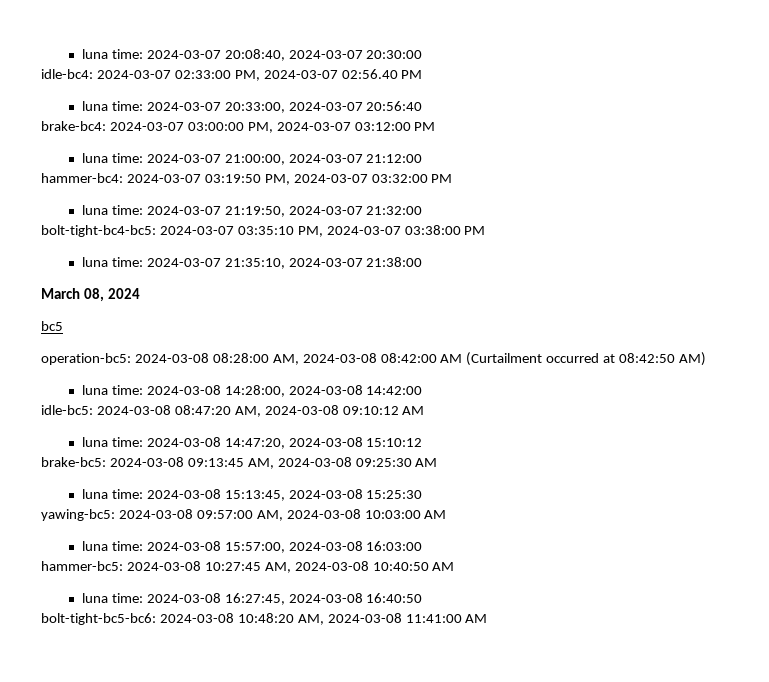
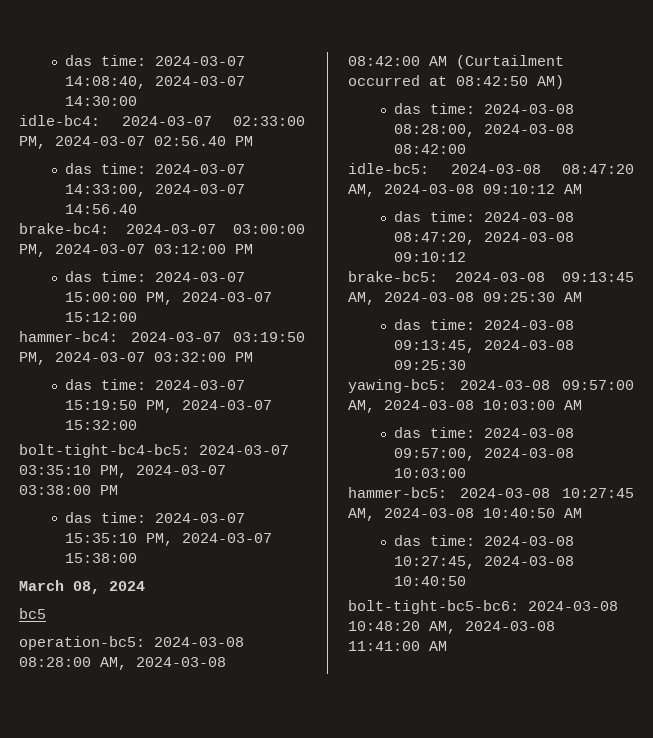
- luna time: 2024-03-07 20:08:40, 2024-03-07 20:30:00
+ das time: 2024-03-07 14:08:40, 2024-03-07 14:30:00
- luna time: 2024-03-07 20:33:00, 2024-03-07 20:56:40
+ das time: 2024-03-07 14:33:00, 2024-03-07 14:56.40
- luna time: 2024-03-07 21:00:00, 2024-03-07 21:12:00
+ das time: 2024-03-07 15:00:00 PM, 2024-03-07 15:12:00
- luna time: 2024-03-07 21:19:50, 2024-03-07 21:32:00
+ das time: 2024-03-07 15:19:50 PM, 2024-03-07 15:32:00
- luna time: 2024-03-07 21:35:10, 2024-03-07 21:38:00
+ das time: 2024-03-07 15:35:10 PM, 2024-03-07 15:38:00
- luna time: 2024-03-08 14:28:00, 2024-03-08 14:42:00
+ das time: 2024-03-08 08:28:00, 2024-03-08 08:42:00
- luna time: 2024-03-08 14:47:20, 2024-03-08 15:10:12
+ das time: 2024-03-08 08:47:20, 2024-03-08 09:10:12
- luna time: 2024-03-08 15:13:45, 2024-03-08 15:25:30
+ das time: 2024-03-08 09:13:45, 2024-03-08 09:25:30
- luna time: 2024-03-08 15:57:00, 2024-03-08 16:03:00
+ das time: 2024-03-08 09:57:00, 2024-03-08 10:03:00
- luna time: 2024-03-08 16:27:45, 2024-03-08 16:40:50
+ das time: 2024-03-08 10:27:45, 2024-03-08 10:40:50

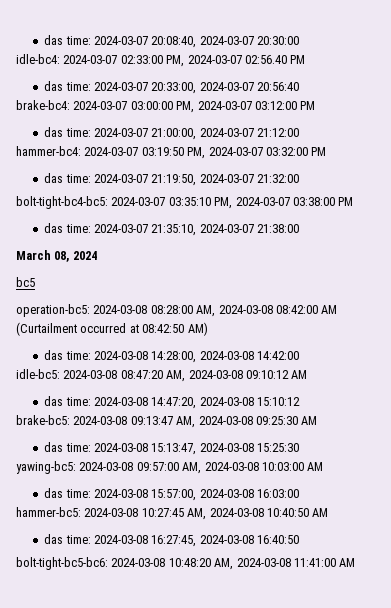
- das time: 2024-03-07 14:08:40, 2024-03-07 14:30:00
+ das time: 2024-03-07 20:08:40, 2024-03-07 20:30:00
- das time: 2024-03-07 14:33:00, 2024-03-07 14:56.40
+ das time: 2024-03-07 20:33:00, 2024-03-07 20:56:40
- das time: 2024-03-07 15:00:00 PM, 2024-03-07 15:12:00
+ das time: 2024-03-07 21:00:00, 2024-03-07 21:12:00
- das time: 2024-03-07 15:19:50 PM, 2024-03-07 15:32:00
+ das time: 2024-03-07 21:19:50, 2024-03-07 21:32:00
- das time: 2024-03-07 15:35:10 PM, 2024-03-07 15:38:00
+ das time: 2024-03-07 21:35:10, 2024-03-07 21:38:00
- das time: 2024-03-08 08:28:00, 2024-03-08 08:42:00
+ das time: 2024-03-08 14:28:00, 2024-03-08 14:42:00
- das time: 2024-03-08 08:47:20, 2024-03-08 09:10:12
+ das time: 2024-03-08 14:47:20, 2024-03-08 15:10:12
- brake-bc5: 2024-03-08 09:13:45 AM, 2024-03-08 09:25:30 AM
+ brake-bc5: 2024-03-08 09:13:47 AM, 2024-03-08 09:25:30 AM
- das time: 2024-03-08 09:13:45, 2024-03-08 09:25:30
+ das time: 2024-03-08 15:13:47, 2024-03-08 15:25:30
- das time: 2024-03-08 09:57:00, 2024-03-08 10:03:00
+ das time: 2024-03-08 15:57:00, 2024-03-08 16:03:00
- das time: 2024-03-08 10:27:45, 2024-03-08 10:40:50
+ das time: 2024-03-08 16:27:45, 2024-03-08 16:40:50

